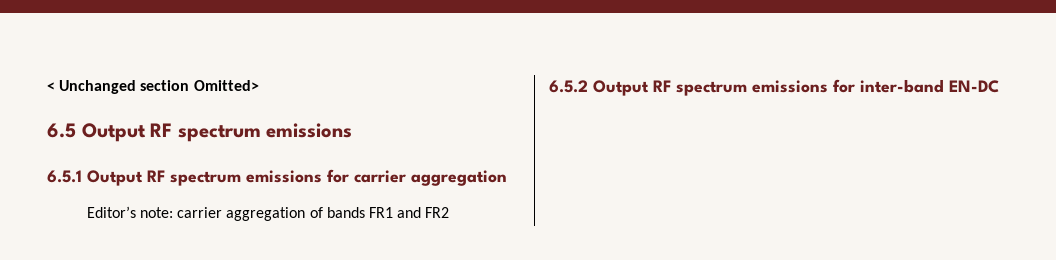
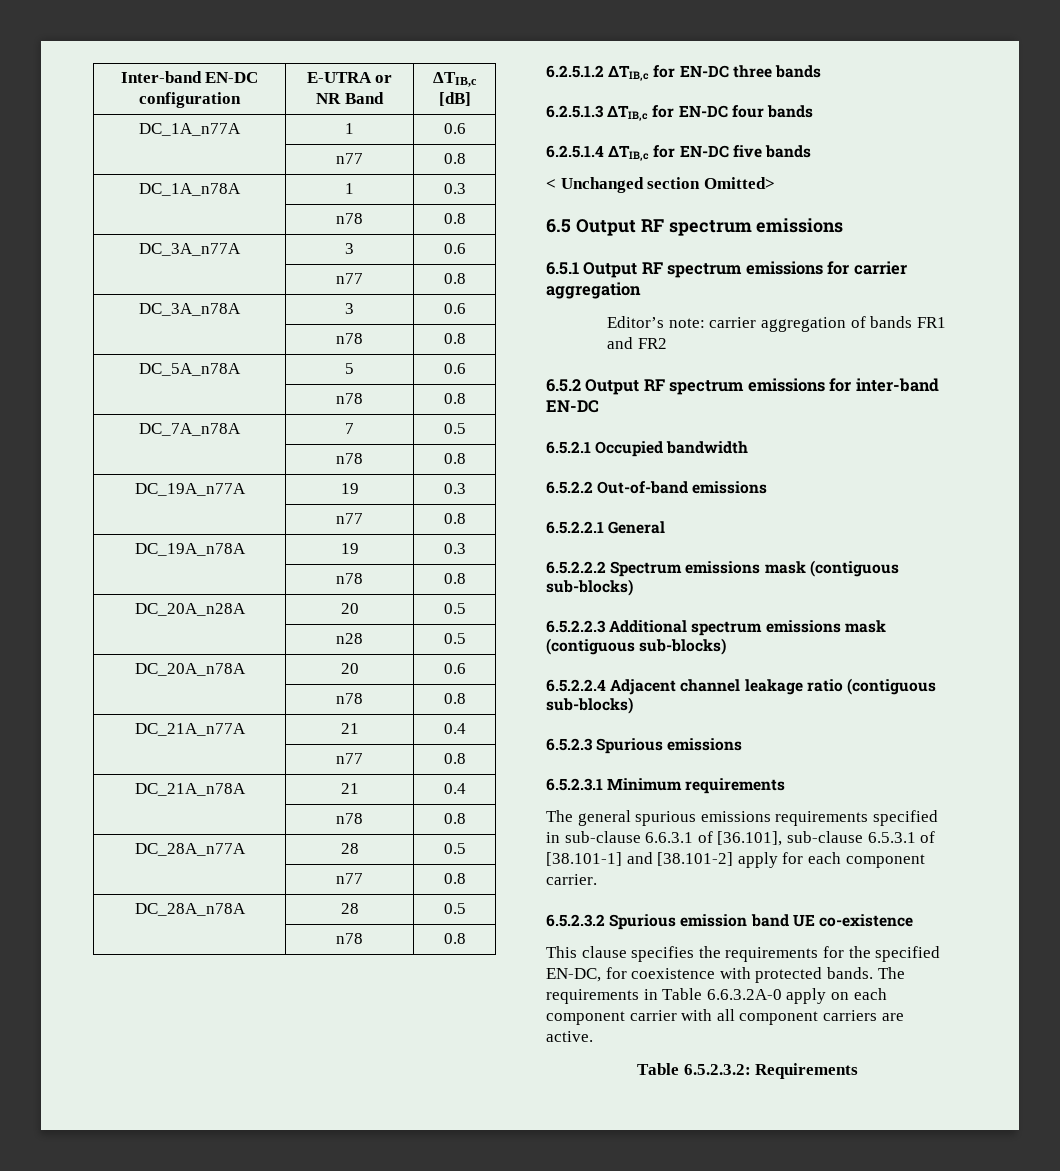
+ Inter-band EN-DC configuration | E-UTRA or NR Band | ΔTIB,c [dB]
+ DC_1A_n77A | 1 | 0.6
+ | n77 | 0.8
+ DC_1A_n78A | 1 | 0.3
+ | n78 | 0.8
+ DC_3A_n77A | 3 | 0.6
+ | n77 | 0.8
+ DC_3A_n78A | 3 | 0.6
+ | n78 | 0.8
+ DC_5A_n78A | 5 | 0.6
+ | n78 | 0.8
+ DC_7A_n78A | 7 | 0.5
+ | n78 | 0.8
+ DC_19A_n77A | 19 | 0.3
+ | n77 | 0.8
+ DC_19A_n78A | 19 | 0.3
+ | n78 | 0.8
+ DC_20A_n28A | 20 | 0.5
+ | n28 | 0.5
+ DC_20A_n78A | 20 | 0.6
+ | n78 | 0.8
+ DC_21A_n77A | 21 | 0.4
+ | n77 | 0.8
+ DC_21A_n78A | 21 | 0.4
+ | n78 | 0.8
+ DC_28A_n77A | 28 | 0.5
+ | n77 | 0.8
+ DC_28A_n78A | 28 | 0.5
+ | n78 | 0.8
+ 6.2.5.1.2 ΔTIB,c for EN-DC three bands
+ 6.2.5.1.3 ΔTIB,c for EN-DC four bands
+ 6.2.5.1.4 ΔTIB,c for EN-DC five bands
+ 6.5.2.1 Occupied bandwidth
+ 6.5.2.2 Out-of-band emissions
+ 6.5.2.2.1 General
+ 6.5.2.2.2 Spectrum emissions mask (contiguous sub-blocks)
+ 6.5.2.2.3 Additional spectrum emissions mask (contiguous sub-blocks)
+ 6.5.2.2.4 Adjacent channel leakage ratio (contiguous sub-blocks)
+ 6.5.2.3 Spurious emissions
+ 6.5.2.3.1 Minimum requirements
+ The general spurious emissions requirements specified in sub-clause 6.6.3.1 of [36.101], sub-clause 6.5.3.1 of [38.101-1] and [38.101-2] apply for each component carrier.
+ 6.5.2.3.2 Spurious emission band UE co-existence
+ This clause specifies the requirements for the specified EN-DC, for coexistence with protected bands. The requirements in Table 6.6.3.2A-0 apply on each component carrier with all component carriers are active.
+ Table 6.5.2.3.2: Requirements

